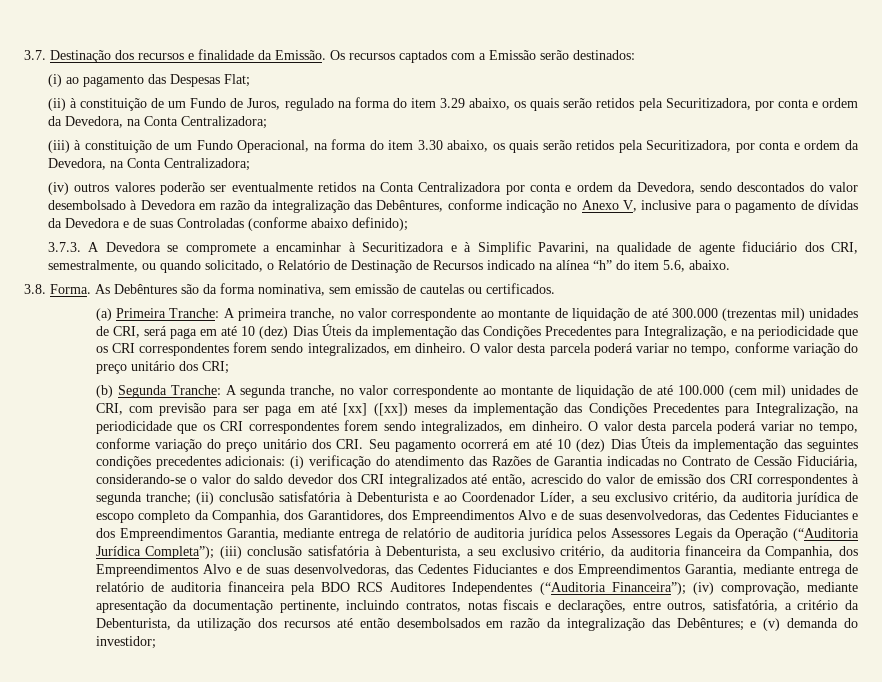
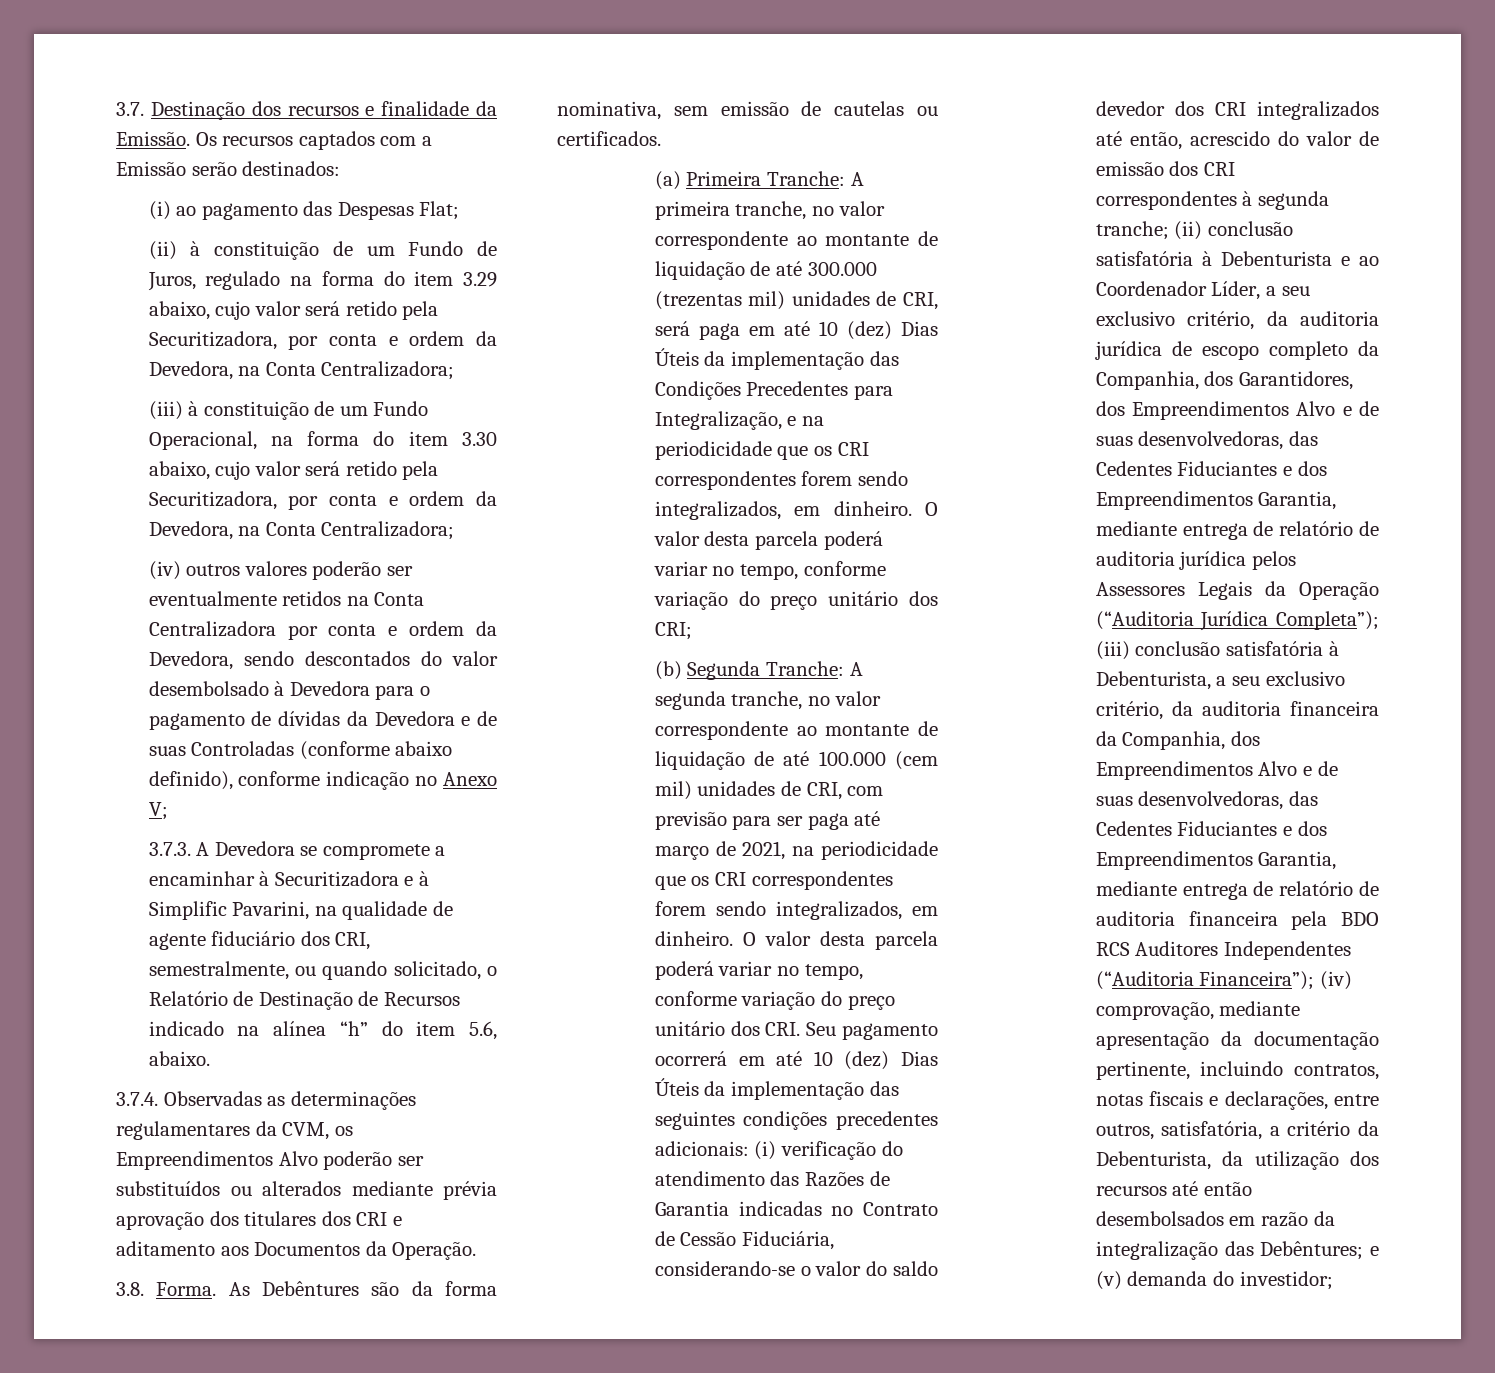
- (ii) à constituição de um Fundo de Juros, regulado na forma do item 3.29 abaixo, os quais serão retidos pela Securitizadora, por conta e ordem da Devedora, na Conta Centralizadora;
+ (ii) à constituição de um Fundo de Juros, regulado na forma do item 3.29 abaixo, cujo valor será retido pela Securitizadora, por conta e ordem da Devedora, na Conta Centralizadora;
- (iii) à constituição de um Fundo Operacional, na forma do item 3.30 abaixo, os quais serão retidos pela Securitizadora, por conta e ordem da Devedora, na Conta Centralizadora;
+ (iii) à constituição de um Fundo Operacional, na forma do item 3.30 abaixo, cujo valor será retido pela Securitizadora, por conta e ordem da Devedora, na Conta Centralizadora;
- (iv) outros valores poderão ser eventualmente retidos na Conta Centralizadora por conta e ordem da Devedora, sendo descontados do valor desembolsado à Devedora em razão da integralização das Debêntures, conforme indicação no Anexo V, inclusive para o pagamento de dívidas da Devedora e de suas Controladas (conforme abaixo definido);
+ (iv) outros valores poderão ser eventualmente retidos na Conta Centralizadora por conta e ordem da Devedora, sendo descontados do valor desembolsado à Devedora para o pagamento de dívidas da Devedora e de suas Controladas (conforme abaixo definido), conforme indicação no Anexo V;
+ 3.7.4. Observadas as determinações regulamentares da CVM, os Empreendimentos Alvo poderão ser substituídos ou alterados mediante prévia aprovação dos titulares dos CRI e aditamento aos Documentos da Operação.
- (b) Segunda Tranche: A segunda tranche, no valor correspondente ao montante de liquidação de até 100.000 (cem mil) unidades de CRI, com previsão para ser paga em até [xx] ([xx]) meses da implementação das Condições Precedentes para Integralização, na periodicidade que os CRI correspondentes forem sendo integralizados, em dinheiro.
+ (b) Segunda Tranche: A segunda tranche, no valor correspondente ao montante de liquidação de até 100.000 (cem mil) unidades de CRI, com previsão para ser paga até março de 2021, na periodicidade que os CRI correspondentes forem sendo integralizados, em dinheiro.

